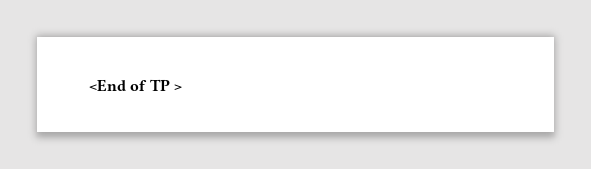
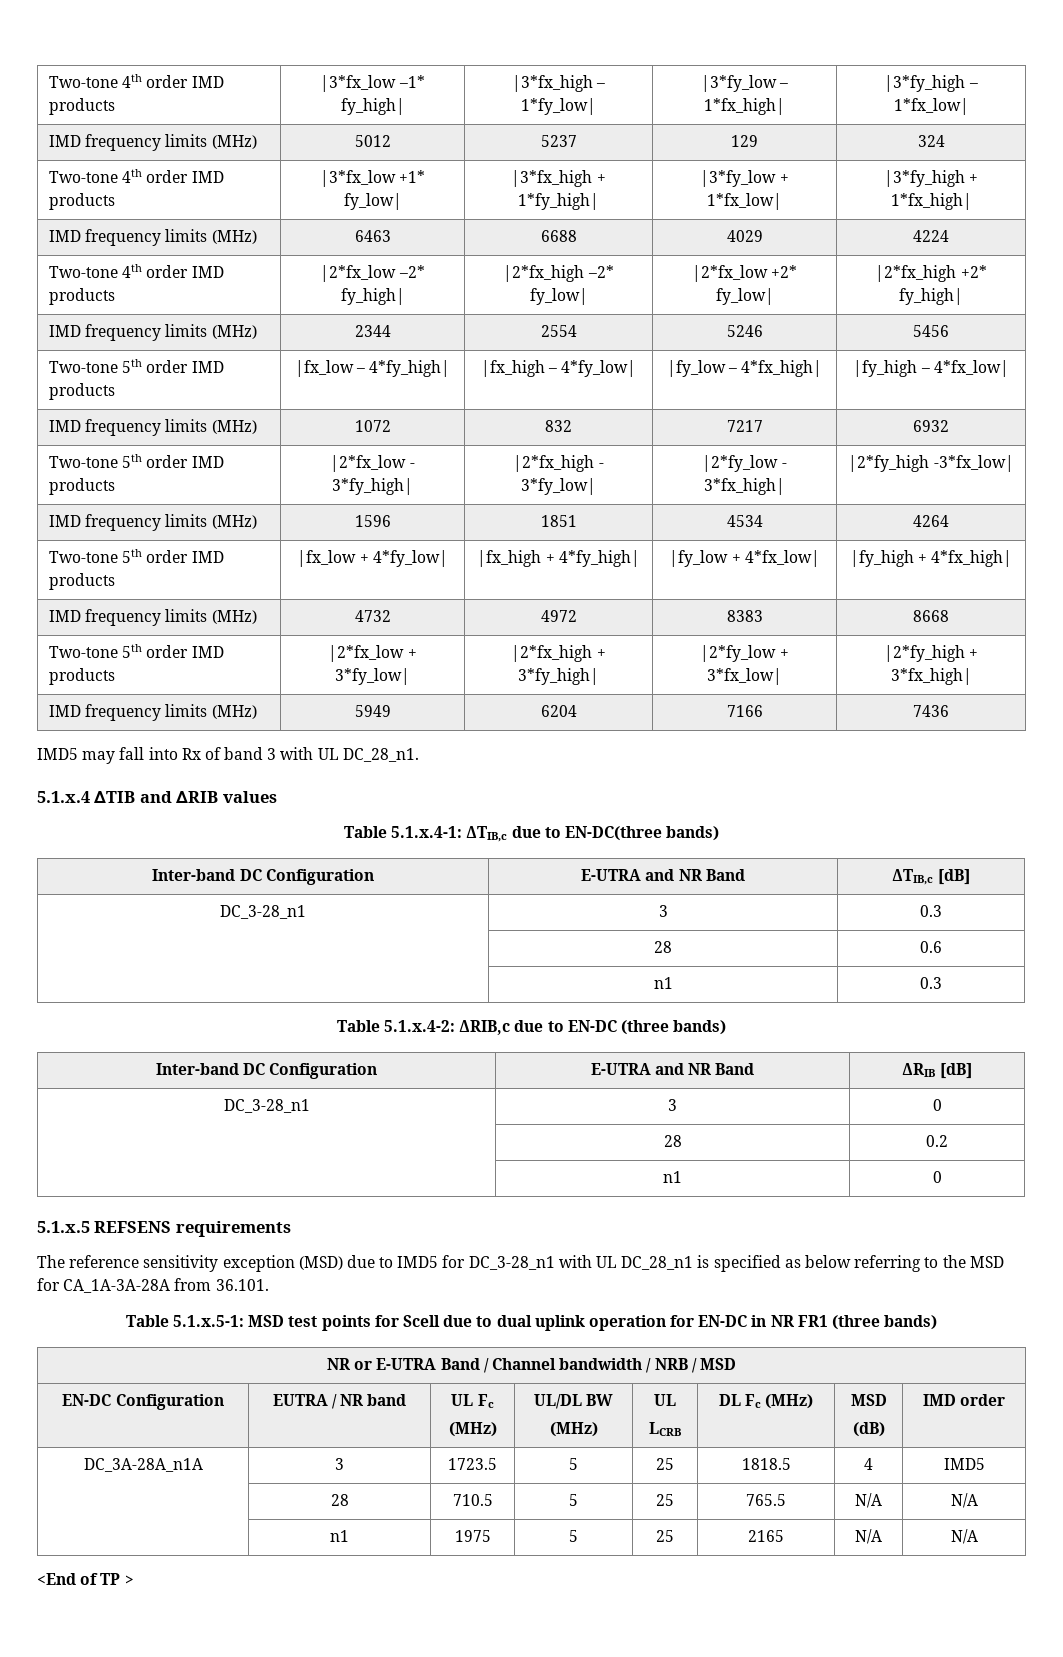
+ Two-tone 4th order IMD products | |3*fx_low –1* fy_high| | |3*fx_high – 1*fy_low| | |3*fy_low – 1*fx_high| | |3*fy_high – 1*fx_low|
+ IMD frequency limits (MHz) | 5012 | 5237 | 129 | 324
+ Two-tone 4th order IMD products | |3*fx_low +1* fy_low| | |3*fx_high + 1*fy_high| | |3*fy_low + 1*fx_low| | |3*fy_high + 1*fx_high|
+ IMD frequency limits (MHz) | 6463 | 6688 | 4029 | 4224
+ Two-tone 4th order IMD products | |2*fx_low –2* fy_high| | |2*fx_high –2* fy_low| | |2*fx_low +2* fy_low| | |2*fx_high +2* fy_high|
+ IMD frequency limits (MHz) | 2344 | 2554 | 5246 | 5456
+ Two-tone 5th order IMD products | |fx_low – 4*fy_high| | |fx_high – 4*fy_low| | |fy_low – 4*fx_high| | |fy_high – 4*fx_low|
+ IMD frequency limits (MHz) | 1072 | 832 | 7217 | 6932
+ Two-tone 5th order IMD products | |2*fx_low - 3*fy_high| | |2*fx_high - 3*fy_low| | |2*fy_low - 3*fx_high| | |2*fy_high -3*fx_low|
+ IMD frequency limits (MHz) | 1596 | 1851 | 4534 | 4264
+ Two-tone 5th order IMD products | |fx_low + 4*fy_low| | |fx_high + 4*fy_high| | |fy_low + 4*fx_low| | |fy_high + 4*fx_high|
+ IMD frequency limits (MHz) | 4732 | 4972 | 8383 | 8668
+ Two-tone 5th order IMD products | |2*fx_low + 3*fy_low| | |2*fx_high + 3*fy_high| | |2*fy_low + 3*fx_low| | |2*fy_high + 3*fx_high|
+ IMD frequency limits (MHz) | 5949 | 6204 | 7166 | 7436
+ IMD5 may fall into Rx of band 3 with UL DC_28_n1.
+ 5.1.x.4 ∆TIB and ∆RIB values
+ Table 5.1.x.4-1: ΔTIB,c due to EN-DC(three bands)
+ Inter-band DC Configuration | E-UTRA and NR Band | ΔTIB,c [dB]
+ DC_3-28_n1 | 3 | 0.3
+ | 28 | 0.6
+ | n1 | 0.3
+ Table 5.1.x.4-2: ΔRIB,c due to EN-DC (three bands)
+ Inter-band DC Configuration | E-UTRA and NR Band | ΔRIB [dB]
+ DC_3-28_n1 | 3 | 0
+ | 28 | 0.2
+ | n1 | 0
+ 5.1.x.5 REFSENS requirements
+ The reference sensitivity exception (MSD) due to IMD5 for DC_3-28_n1 with UL DC_28_n1 is specified as below referring to the MSD for CA_1A-3A-28A from 36.101.
+ Table 5.1.x.5-1: MSD test points for Scell due to dual uplink operation for EN-DC in NR FR1 (three bands)
+ NR or E-UTRA Band / Channel bandwidth / NRB / MSD
+ EN-DC Configuration | EUTRA / NR band | UL Fc
+ (MHz) | UL/DL BW
+ (MHz) | UL
+ LCRB | DL Fc (MHz) | MSD
+ (dB) | IMD order
+ DC_3A-28A_n1A | 3 | 1723.5 | 5 | 25 | 1818.5 | 4 | IMD5
+ | 28 | 710.5 | 5 | 25 | 765.5 | N/A | N/A
+ | n1 | 1975 | 5 | 25 | 2165 | N/A | N/A

